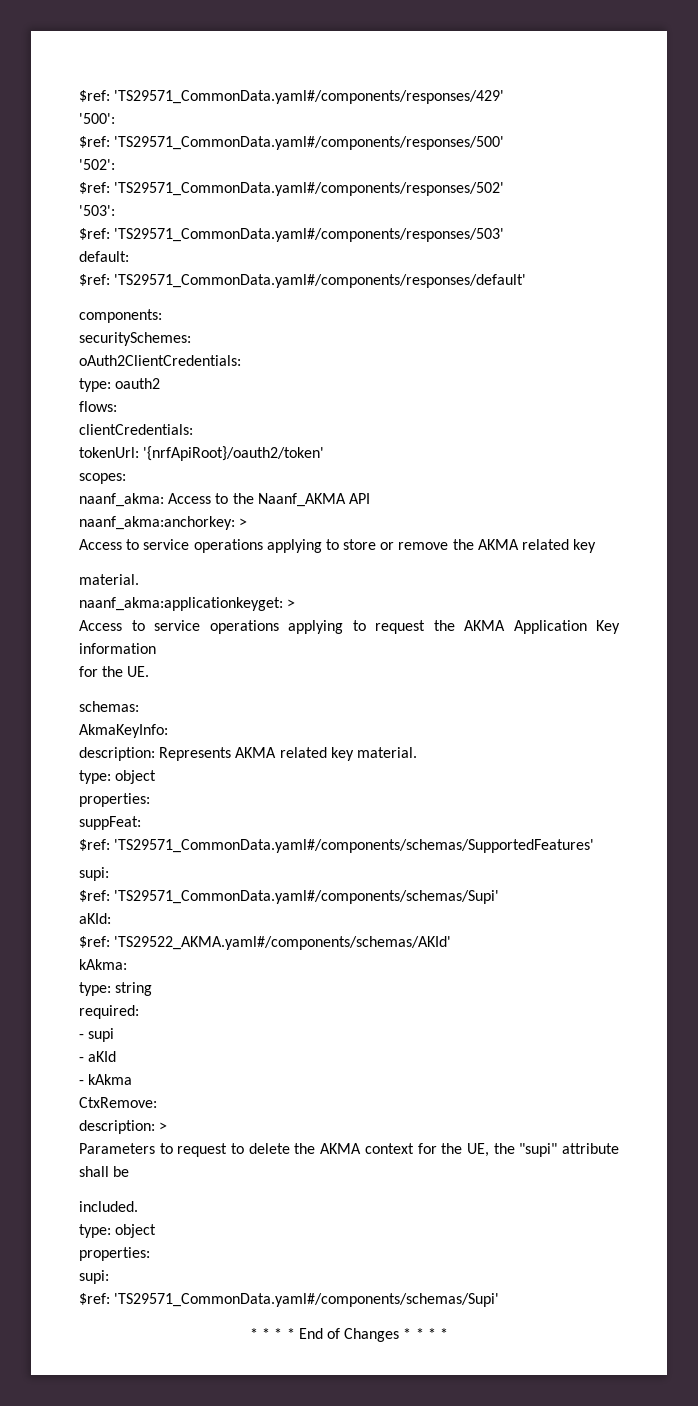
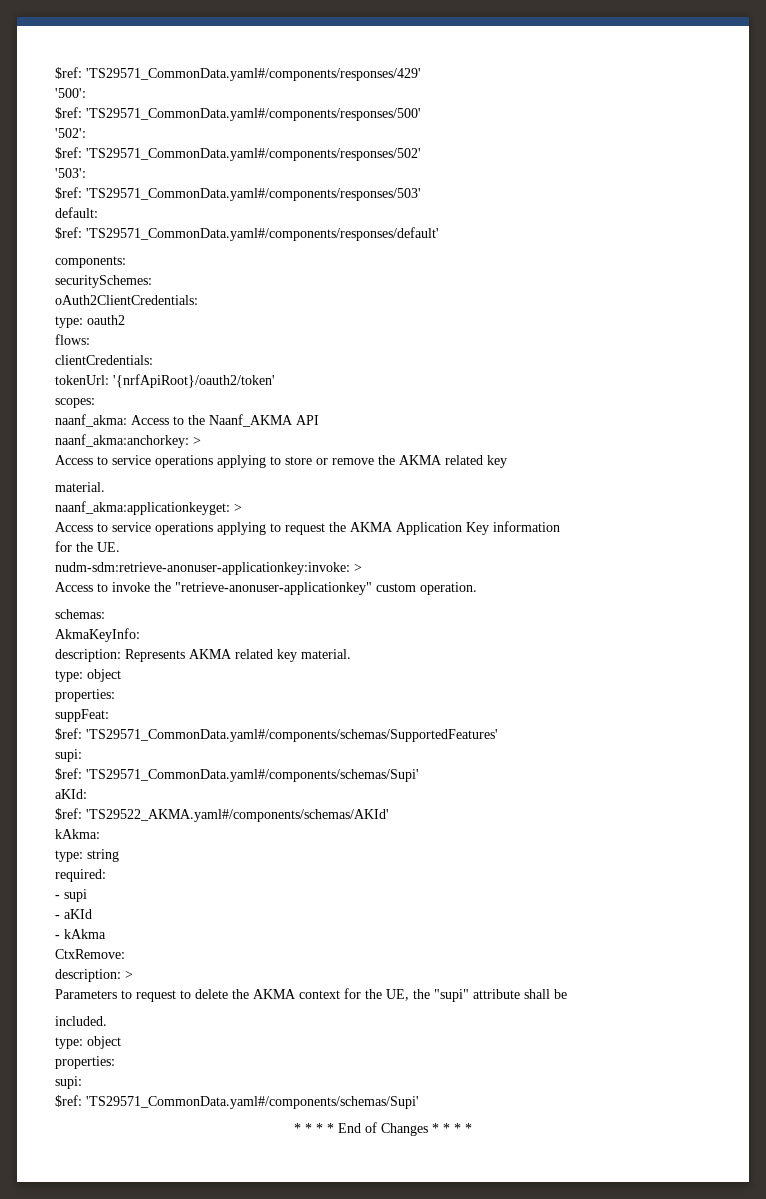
+ nudm-sdm:retrieve-anonuser-applicationkey:invoke: >
+ Access to invoke the "retrieve-anonuser-applicationkey" custom operation.

